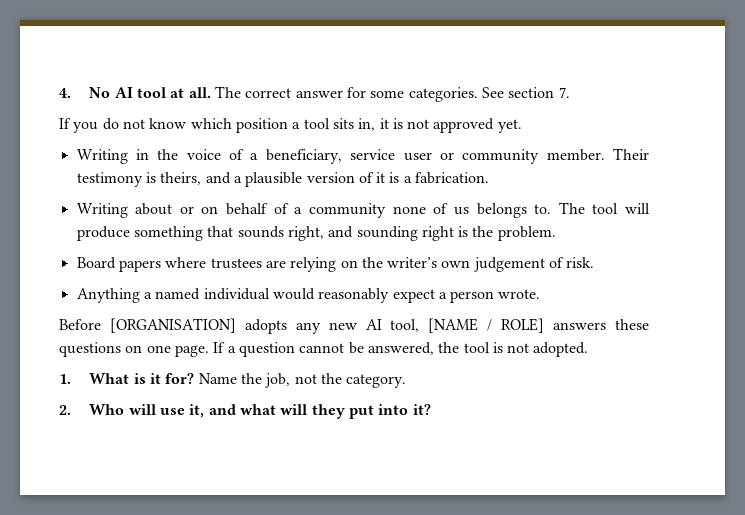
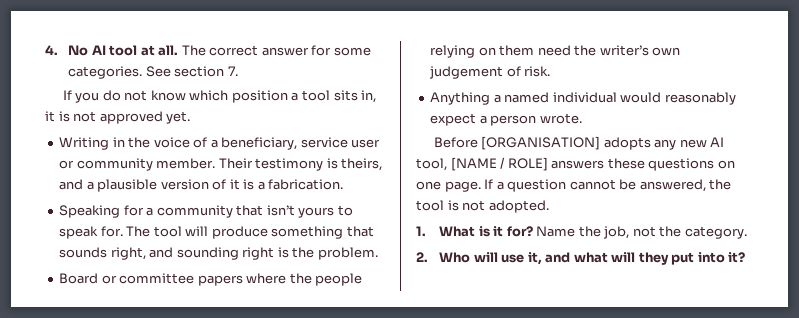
- Writing about or on behalf of a community none of us belongs to.
+ Speaking for a community that isn’t yours to speak for.
- Board papers where trustees are relying on the writer’s own judgement of risk.
+ Board or committee papers where the people relying on them need the writer’s own judgement of risk.

